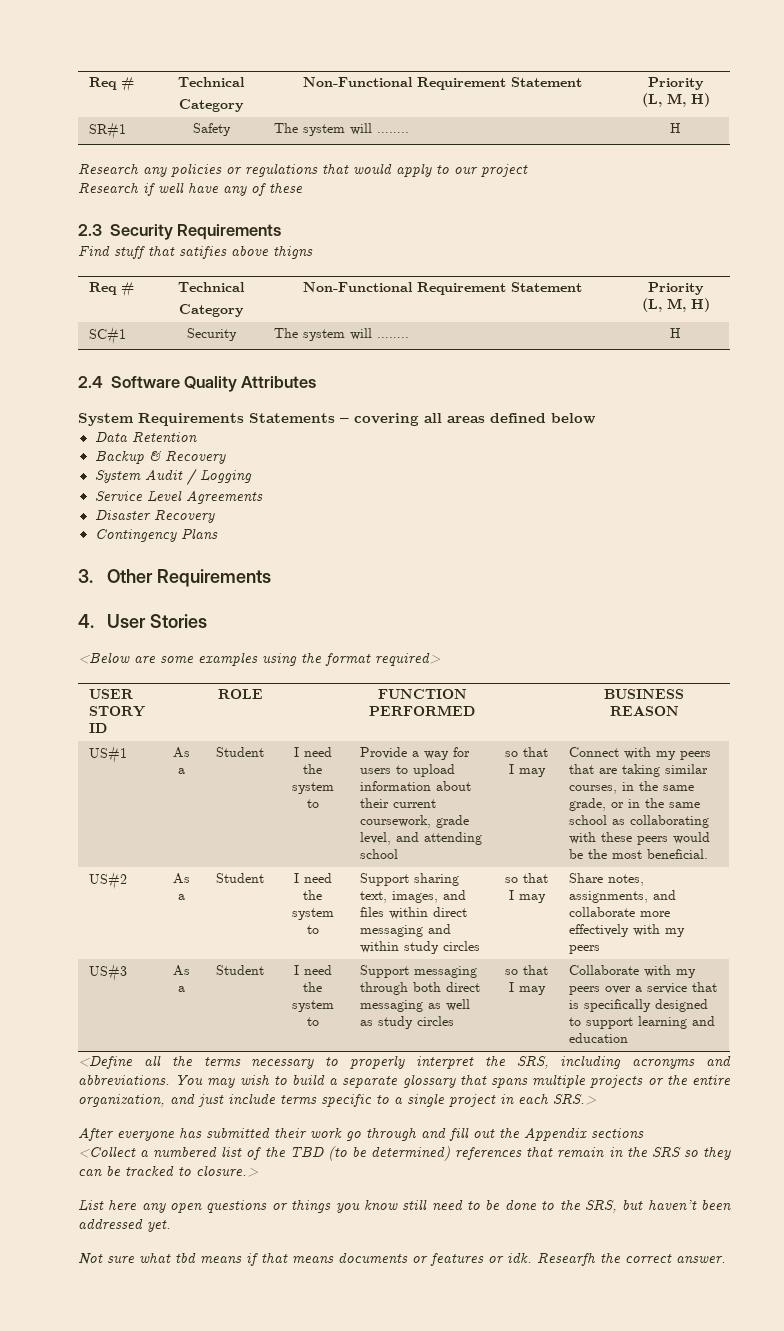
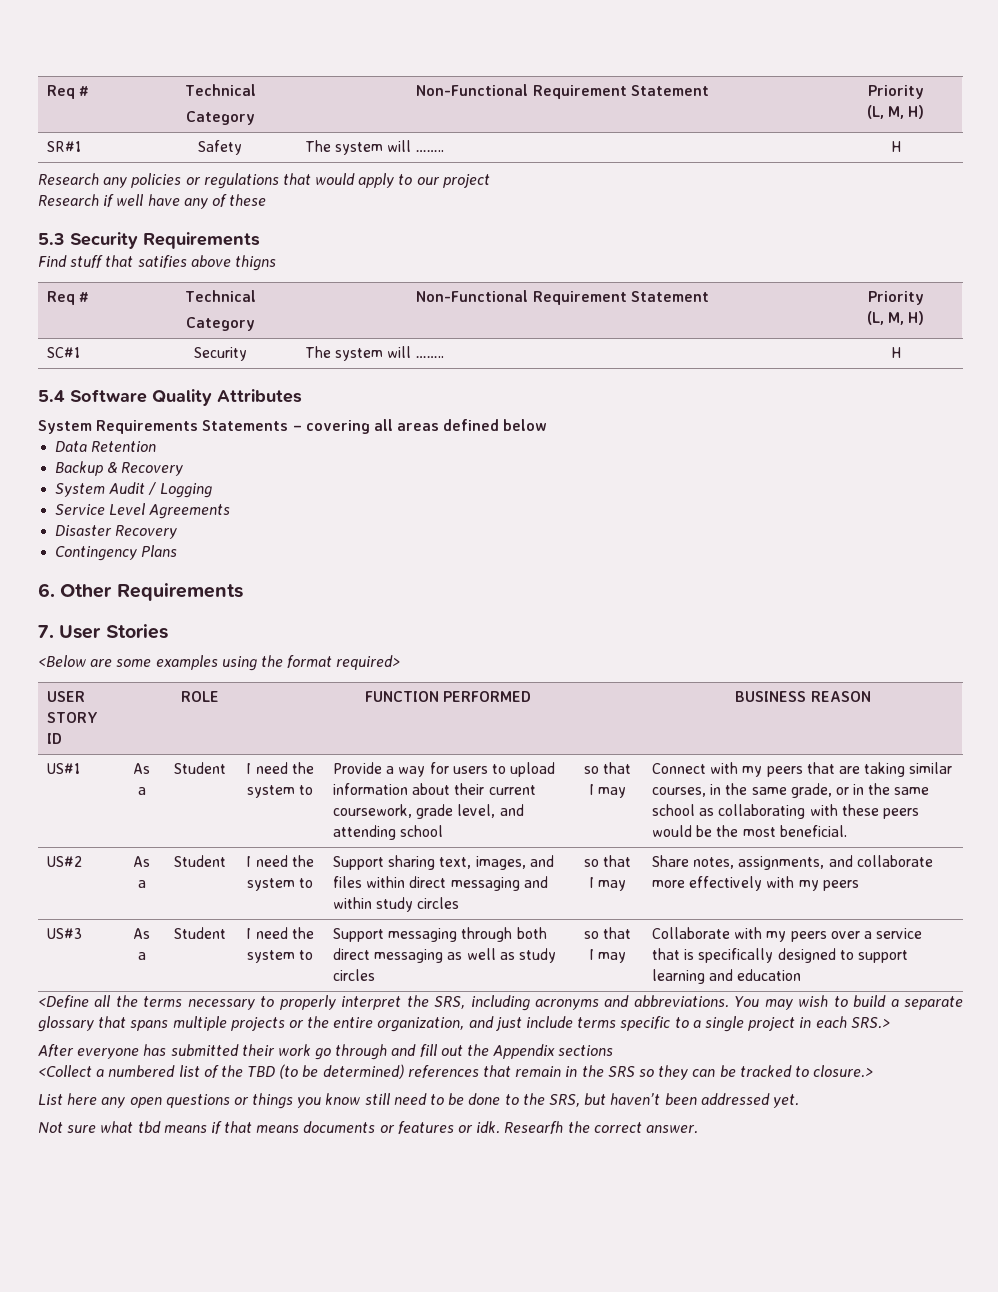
- 2.3 Security Requirements
+ 5.3 Security Requirements
- 2.4 Software Quality Attributes
+ 5.4 Software Quality Attributes
- 3. Other Requirements
+ 6. Other Requirements
- 4. User Stories
+ 7. User Stories

